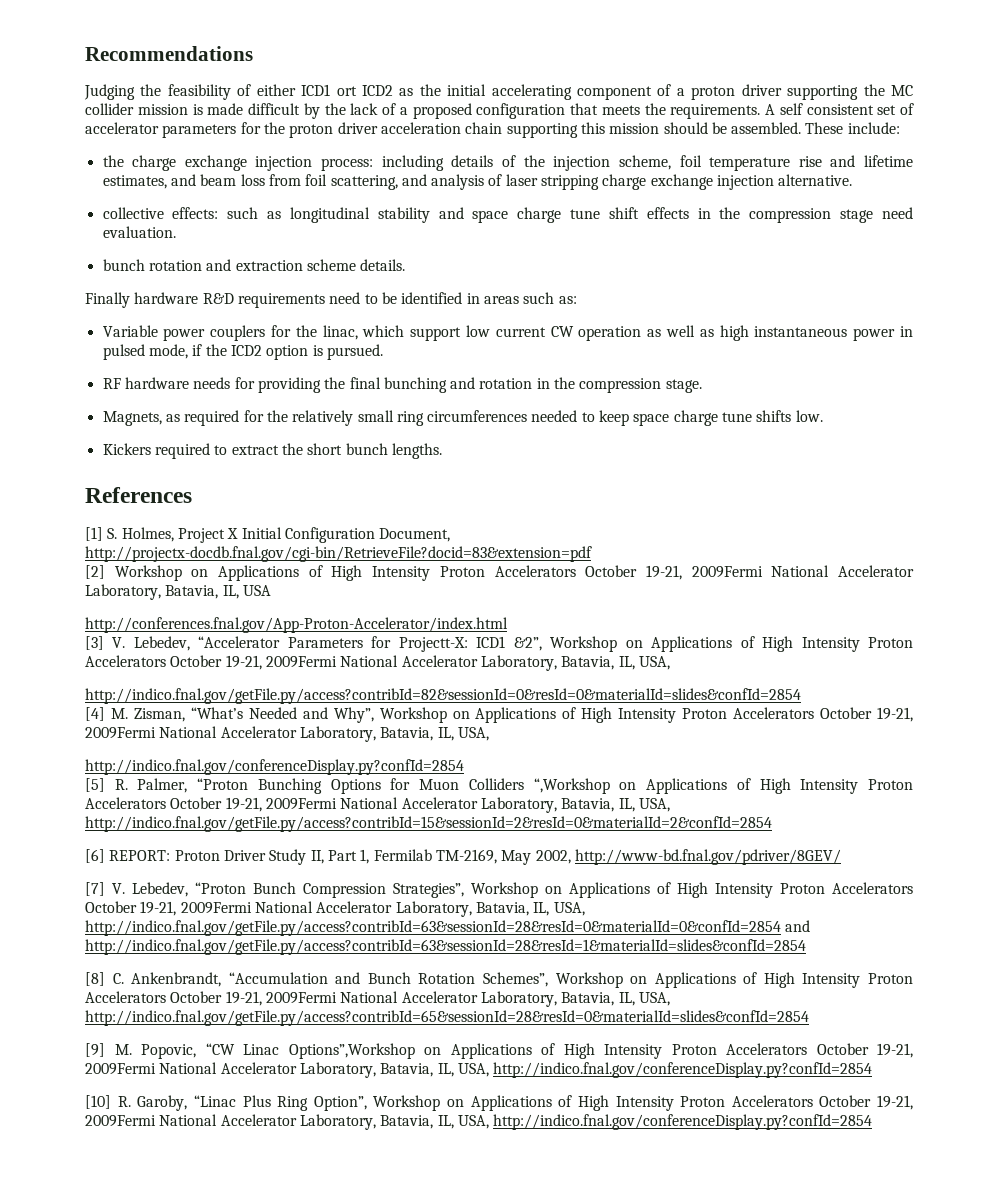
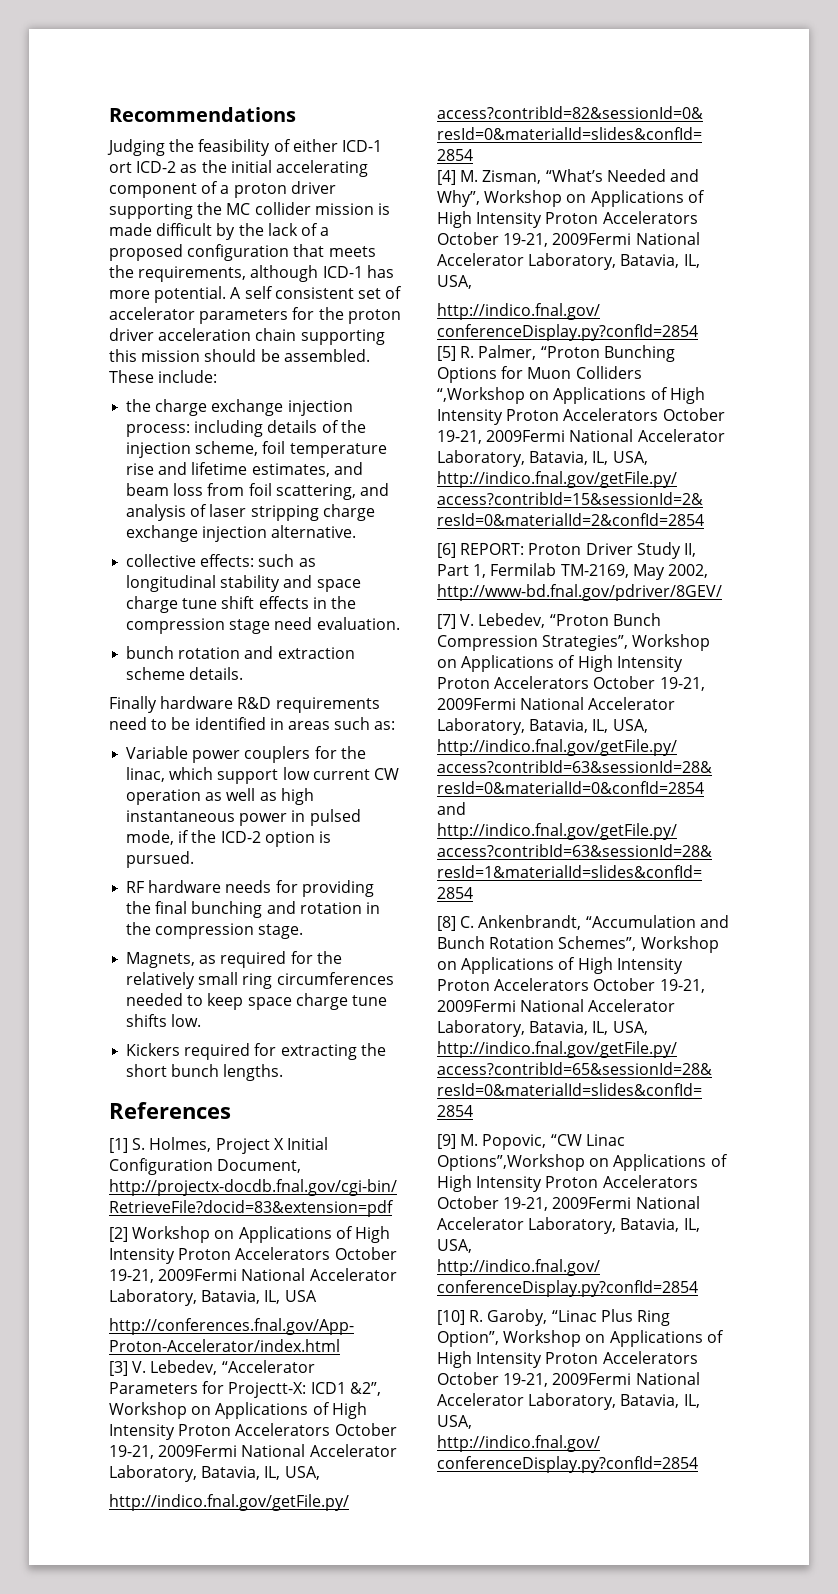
- Judging the feasibility of either ICD1 ort ICD2 as the initial accelerating component of a proton driver supporting the MC collider mission is made difficult by the lack of a proposed configuration that meets the requirements.
+ Judging the feasibility of either ICD-1 ort ICD-2 as the initial accelerating component of a proton driver supporting the MC collider mission is made difficult by the lack of a proposed configuration that meets the requirements, although ICD-1 has more potential.
- Variable power couplers for the linac, which support low current CW operation as well as high instantaneous power in pulsed mode, if the ICD2 option is pursued.
+ Variable power couplers for the linac, which support low current CW operation as well as high instantaneous power in pulsed mode, if the ICD-2 option is pursued.
- Kickers required to extract the short bunch lengths.
+ Kickers required for extracting the short bunch lengths.

